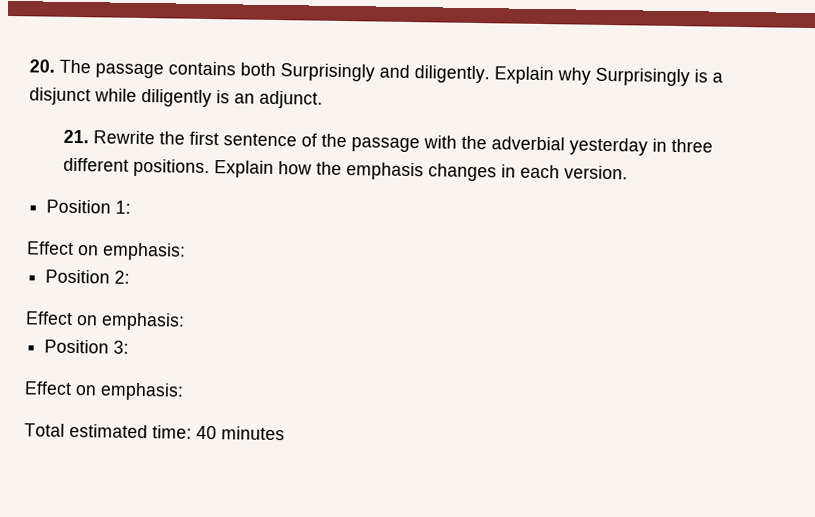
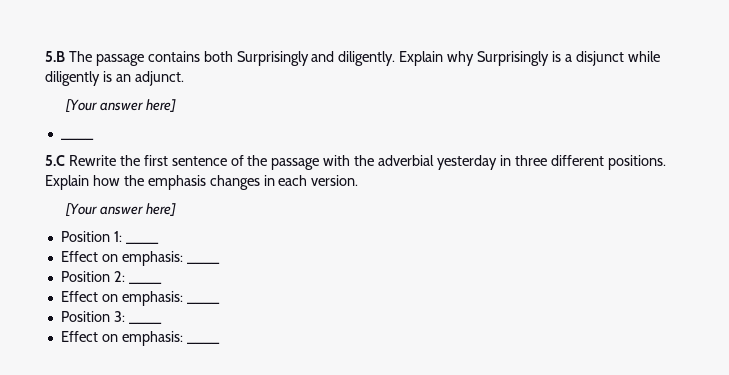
- 20. The passage contains both Surprisingly and diligently.
+ 5.B The passage contains both Surprisingly and diligently.
  Explain why Surprisingly is a disjunct while diligently is an adjunct.
- 21. Rewrite the first sentence of the passage with the adverbial yesterday in three different positions.
+ [Your answer here]
+ ____
+ 5.C Rewrite the first sentence of the passage with the adverbial yesterday in three different positions.
  Explain how the emphasis changes in each version.
+ [Your answer here]
- Position 1:
- Effect on emphasis:
+ Position 1: ____
+ Effect on emphasis: ____
- Position 2:
- Effect on emphasis:
+ Position 2: ____
+ Effect on emphasis: ____
- Position 3:
- Effect on emphasis:
- Total estimated time: 40 minutes
+ Position 3: ____
+ Effect on emphasis: ____

